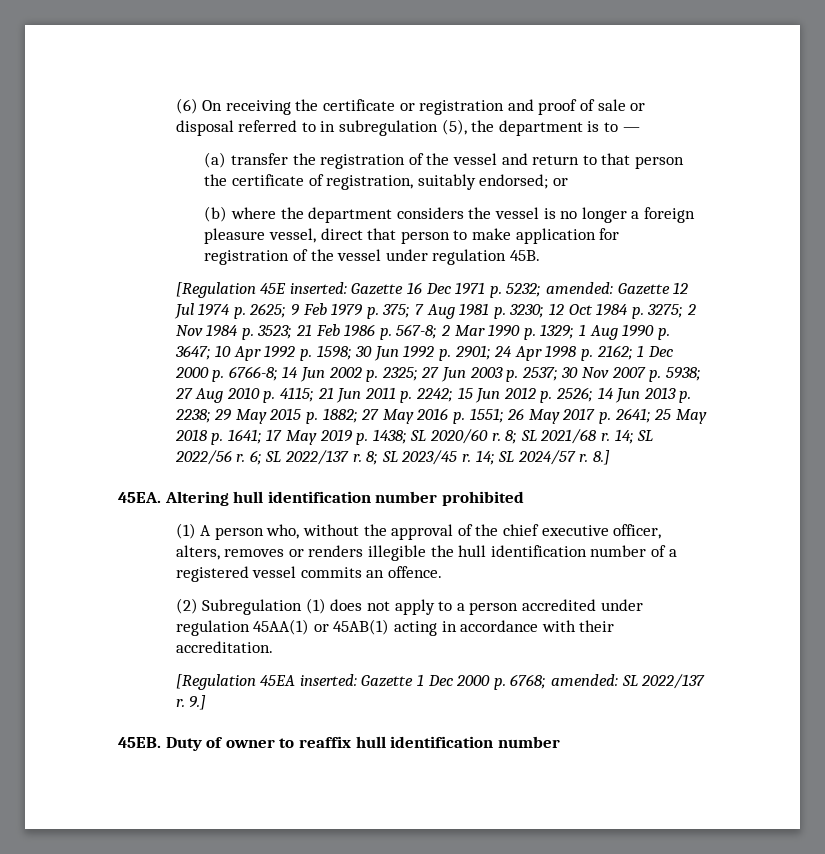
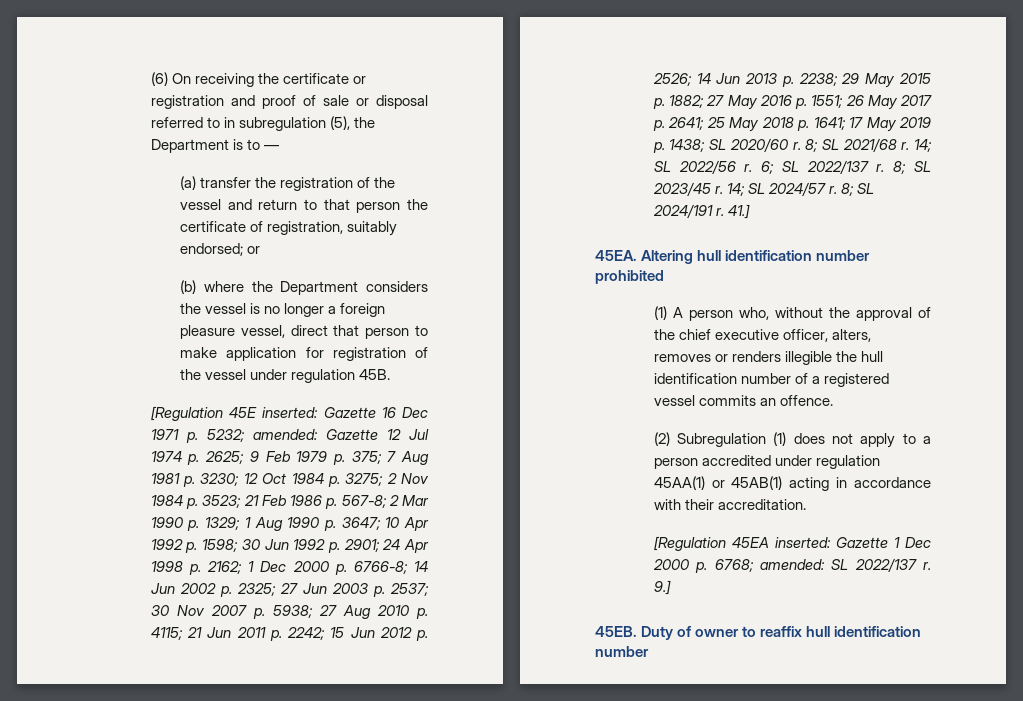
- (6) On receiving the certificate or registration and proof of sale or disposal referred to in subregulation (5), the department is to —
+ (6) On receiving the certificate or registration and proof of sale or disposal referred to in subregulation (5), the Department is to —
- (b) where the department considers the vessel is no longer a foreign pleasure vessel, direct that person to make application for registration of the vessel under regulation 45B.
+ (b) where the Department considers the vessel is no longer a foreign pleasure vessel, direct that person to make application for registration of the vessel under regulation 45B.
- 8.]
+ 8; SL 2024/191 r. 41.]

